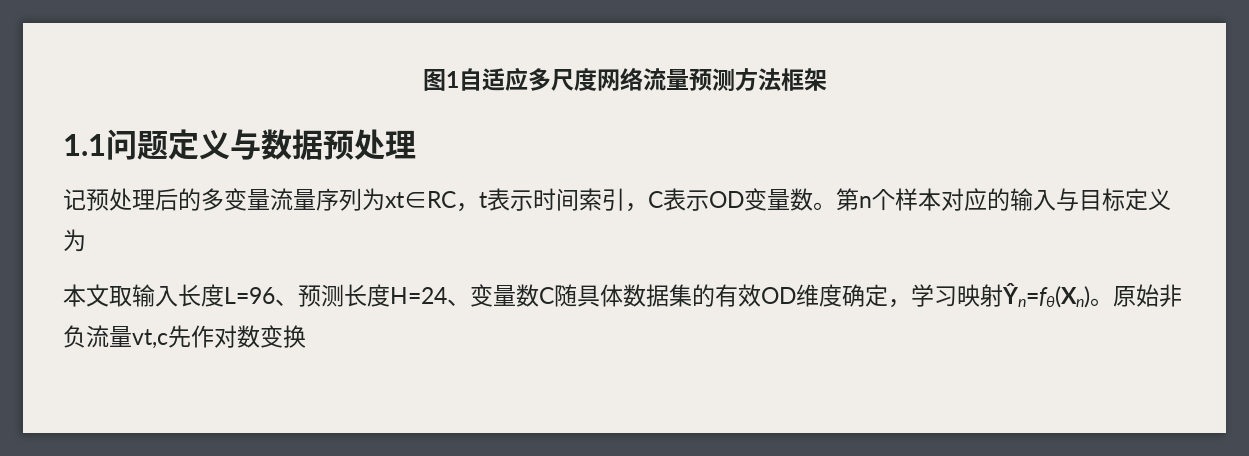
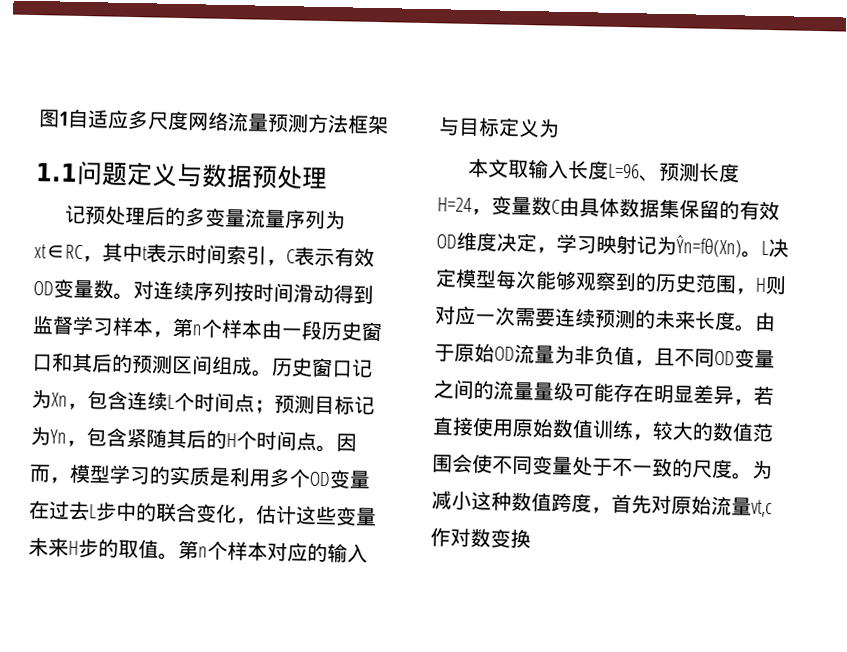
- 记预处理后的多变量流量序列为xt∈RC，t表示时间索引，C表示OD变量数。
+ 记预处理后的多变量流量序列为xt∈RC，其中t表示时间索引，C表示有效OD变量数。
+ 对连续序列按时间滑动得到监督学习样本，第n个样本由一段历史窗口和其后的预测区间组成。历史窗口记为Xn，包含连续L个时间点；预测目标记为Yn，包含紧随其后的H个时间点。因而，模型学习的实质是利用多个OD变量在过去L步中的联合变化，估计这些变量未来H步的取值。
- 本文取输入长度L=96、预测长度H=24、变量数C随具体数据集的有效OD维度确定，学习映射Ŷn=fθ(Xn)。原始非负流量vt,c先作对数变换
+ 本文取输入长度L=96、预测长度H=24，变量数C由具体数据集保留的有效OD维度决定，学习映射记为Ŷn=fθ(Xn)。L决定模型每次能够观察到的历史范围，H则对应一次需要连续预测的未来长度。由于原始OD流量为非负值，且不同OD变量之间的流量量级可能存在明显差异，若直接使用原始数值训练，较大的数值范围会使不同变量处于不一致的尺度。为减小这种数值跨度，首先对原始流量vt,c作对数变换

